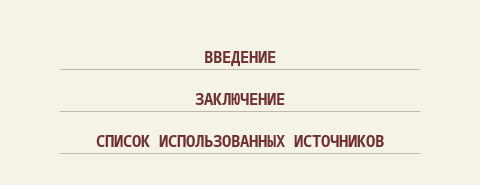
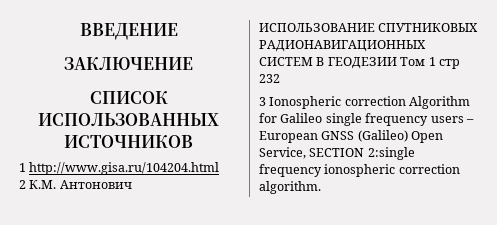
+ 1 http://www.gisa.ru/104204.html
+ 2 К.М. Антонович ИСПОЛЬЗОВАНИЕ СПУТНИКОВЫХ РАДИОНАВИГАЦИОННЫХ СИСТЕМ В ГЕОДЕЗИИ Том 1 стр 232
+ 3 Ionospheric correction Algorithm for Galileo single frequency users – European GNSS (Galileo) Open Service, SECTION 2:single frequency ionospheric correction algorithm.

